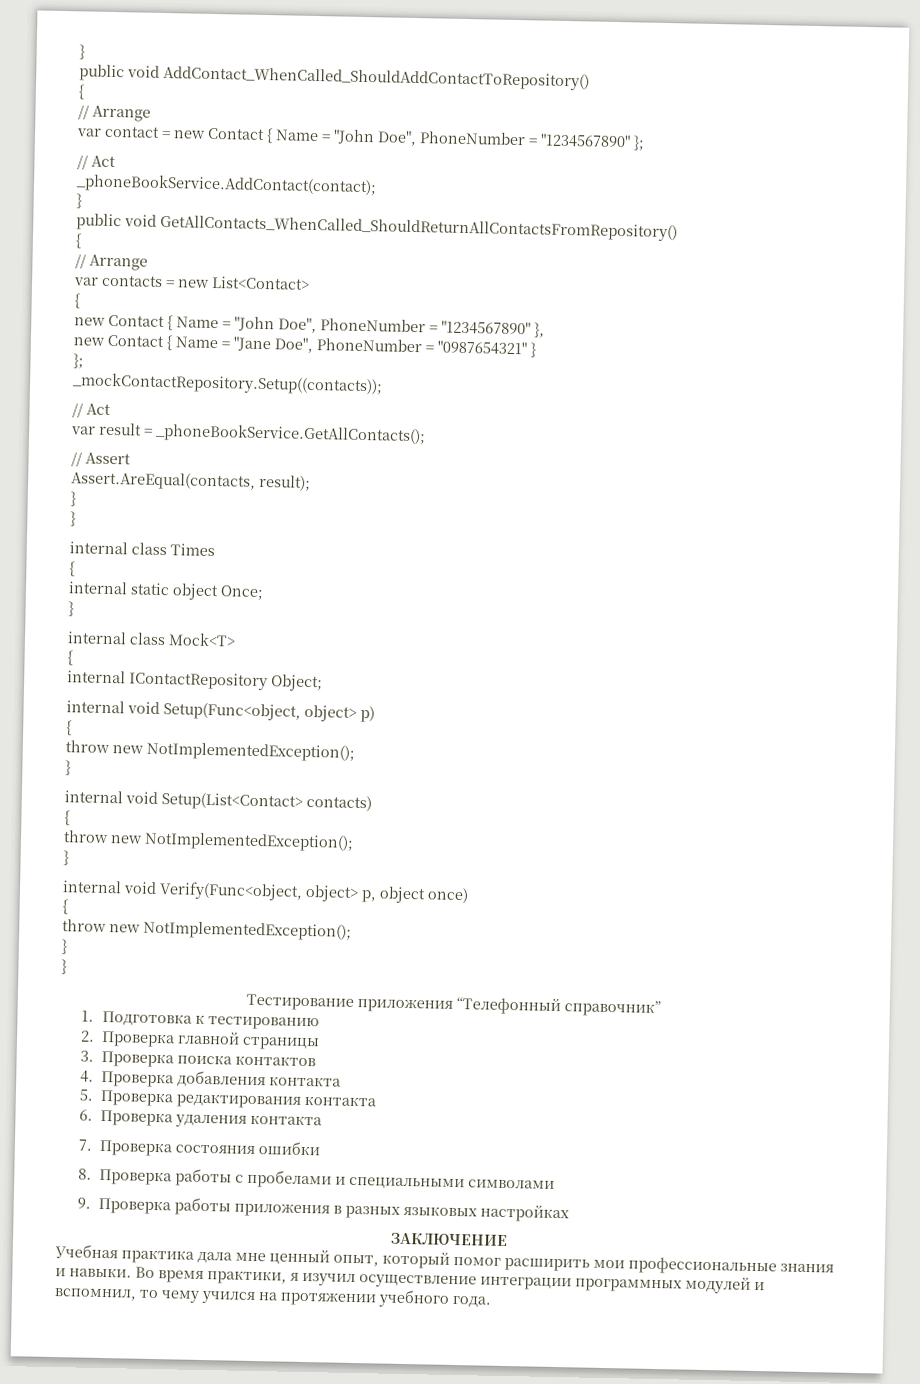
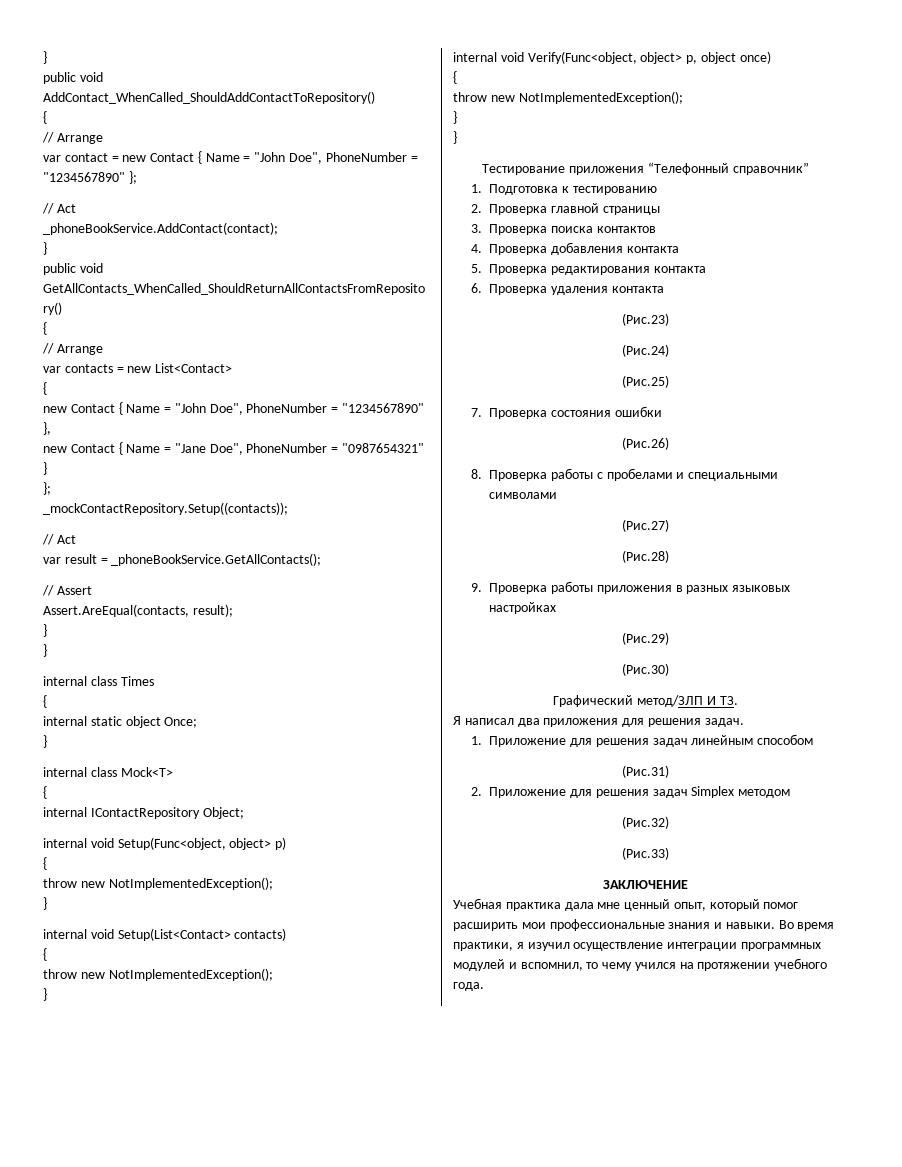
+ (Рис.23)
+ (Рис.24)
+ (Рис.25)
+ (Рис.26)
+ (Рис.27)
+ (Рис.28)
+ (Рис.29)
+ (Рис.30)
+ Графический метод/ЗЛП И ТЗ.
+ Я написал два приложения для решения задач.
+ 1. Приложение для решения задач линейным способом
+ (Рис.31)
+ 2. Приложение для решения задач Simplex методом
+ (Рис.32)
+ (Рис.33)

